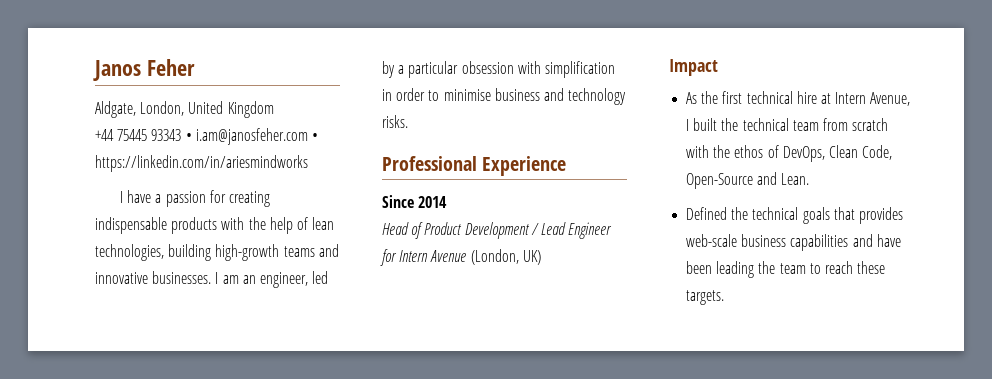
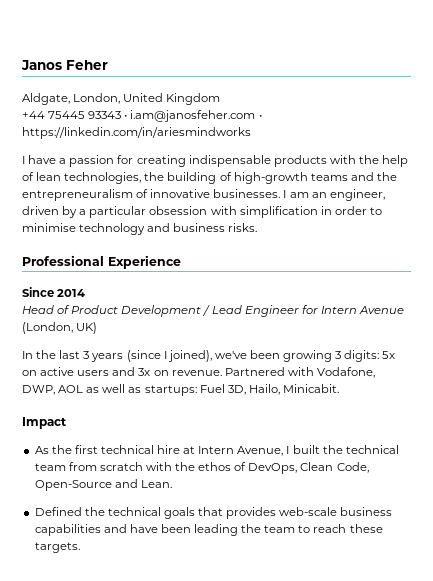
- I have a passion for creating indispensable products with the help of lean technologies, building high-growth teams and innovative businesses.
+ I have a passion for creating indispensable products with the help of lean technologies, the building of high-growth teams and the entrepreneuralism of innovative businesses.
- I am an engineer, led by a particular obsession with simplification in order to minimise business and technology risks.
+ I am an engineer, driven by a particular obsession with simplification in order to minimise technology and business risks.
+ In the last 3 years (since I joined), we've been growing 3 digits: 5x on active users and 3x on revenue. Partnered with Vodafone, DWP, AOL as well as startups: Fuel 3D, Hailo, Minicabit.

